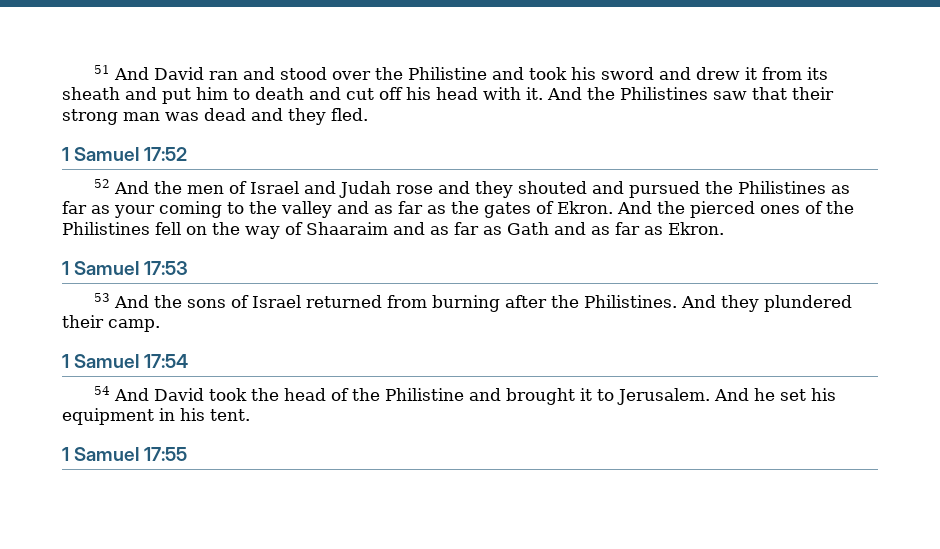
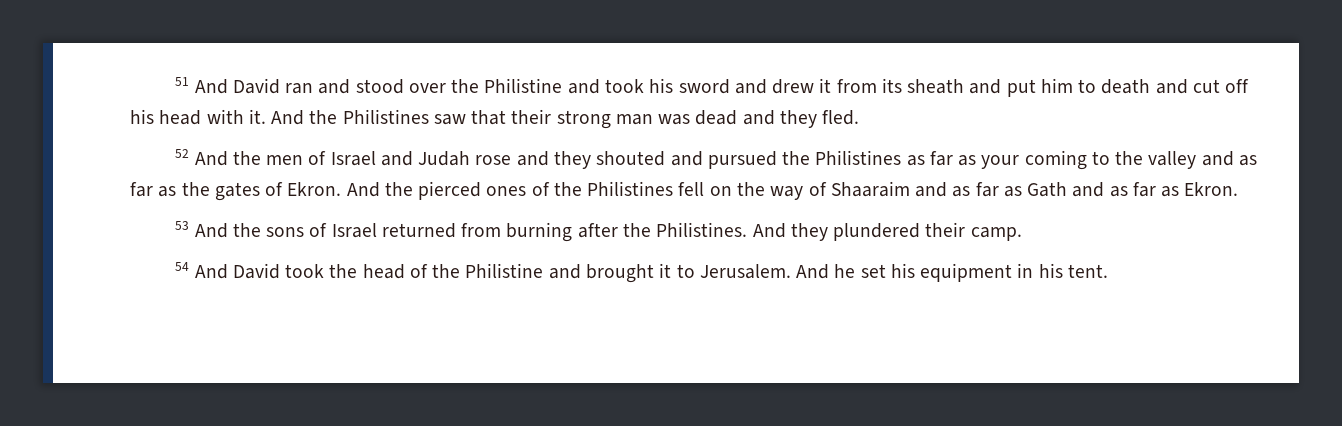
- 1 Samuel 17:52
- 1 Samuel 17:53
- 1 Samuel 17:54
- 1 Samuel 17:55

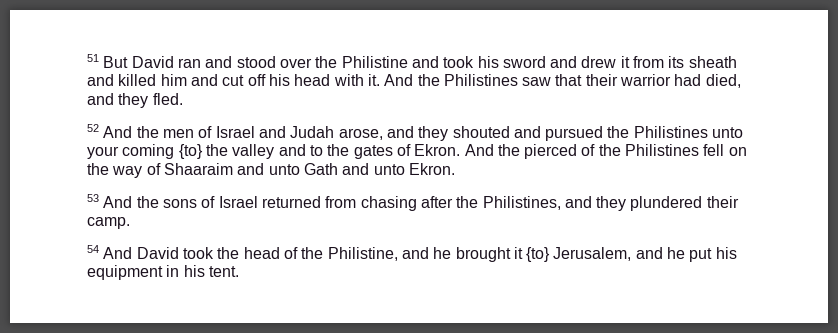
- 51 And David ran and stood over the Philistine and took his sword and drew it from its sheath and put him to death and cut off his head with it.
+ 51 But David ran and stood over the Philistine and took his sword and drew it from its sheath and killed him and cut off his head with it.
- And the Philistines saw that their strong man was dead and they fled.
+ And the Philistines saw that their warrior had died, and they fled.
- 52 And the men of Israel and Judah rose and they shouted and pursued the Philistines as far as your coming to the valley and as far as the gates of Ekron.
+ 52 And the men of Israel and Judah arose, and they shouted and pursued the Philistines unto your coming {to} the valley and to the gates of Ekron.
- And the pierced ones of the Philistines fell on the way of Shaaraim and as far as Gath and as far as Ekron.
+ And the pierced of the Philistines fell on the way of Shaaraim and unto Gath and unto Ekron.
- 53 And the sons of Israel returned from burning after the Philistines. And they plundered their camp.
+ 53 And the sons of Israel returned from chasing after the Philistines, and they plundered their camp.
- 54 And David took the head of the Philistine and brought it to Jerusalem. And he set his equipment in his tent.
+ 54 And David took the head of the Philistine, and he brought it {to} Jerusalem, and he put his equipment in his tent.

